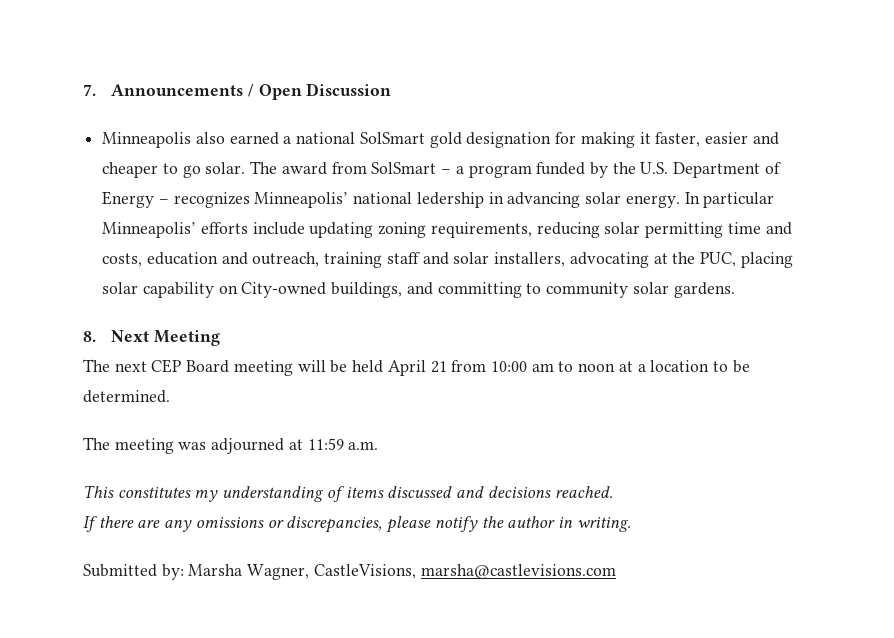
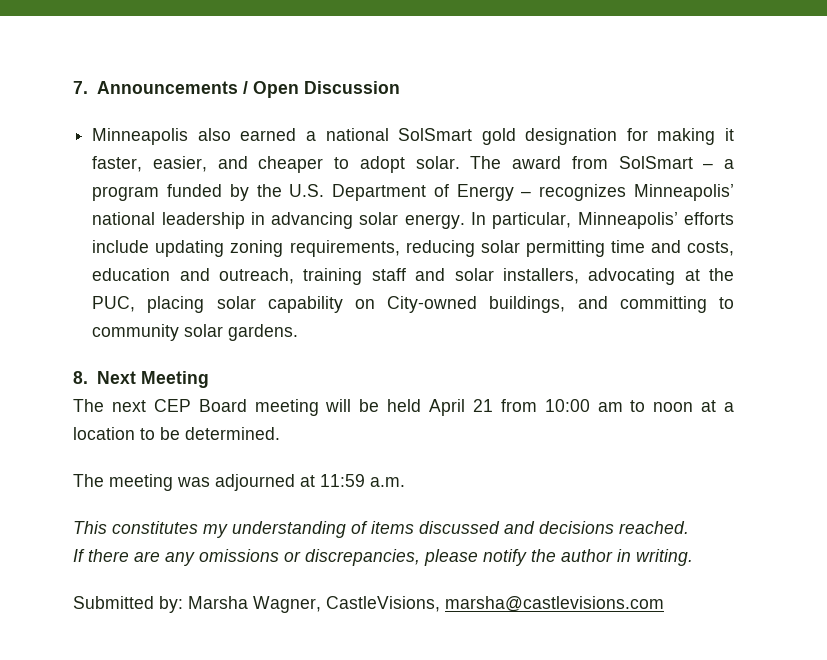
- Minneapolis also earned a national SolSmart gold designation for making it faster, easier and cheaper to go solar.
+ Minneapolis also earned a national SolSmart gold designation for making it faster, easier, and cheaper to adopt solar.
- The award from SolSmart – a program funded by the U.S. Department of Energy – recognizes Minneapolis’ national ledership in advancing solar energy.
+ The award from SolSmart – a program funded by the U.S. Department of Energy – recognizes Minneapolis’ national leadership in advancing solar energy.
- In particular Minneapolis’ efforts include updating zoning requirements, reducing solar permitting time and costs, education and outreach, training staff and solar installers, advocating at the PUC, placing solar capability on City-owned buildings, and committing to community solar gardens.
+ In particular, Minneapolis’ efforts include updating zoning requirements, reducing solar permitting time and costs, education and outreach, training staff and solar installers, advocating at the PUC, placing solar capability on City-owned buildings, and committing to community solar gardens.

